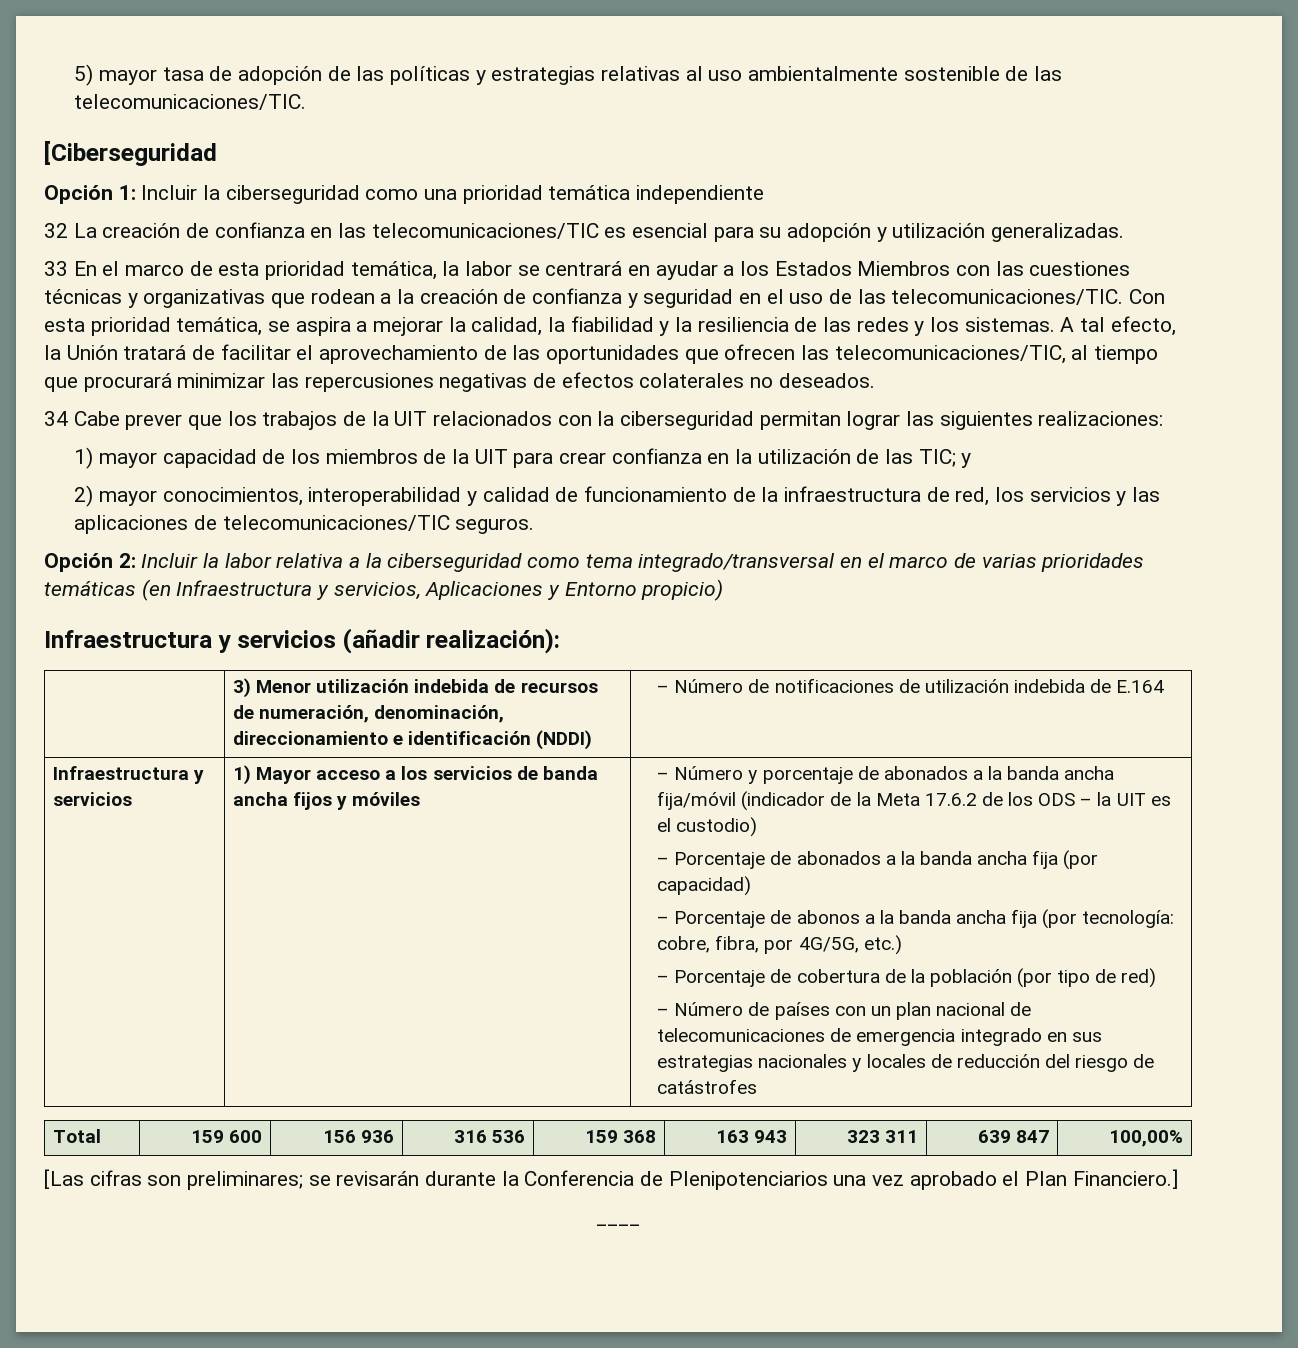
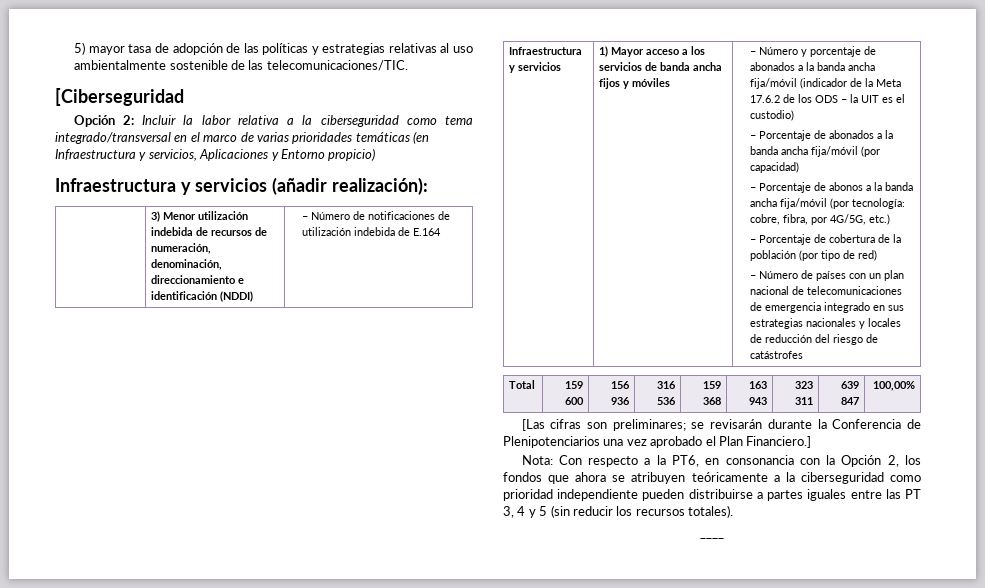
- Opción 1: Incluir la ciberseguridad como una prioridad temática independiente
- 32 La creación de confianza en las telecomunicaciones/TIC es esencial para su adopción y utilización generalizadas.
- 33 En el marco de esta prioridad temática, la labor se centrará en ayudar a los Estados Miembros con las cuestiones técnicas y organizativas que rodean a la creación de confianza y seguridad en el uso de las telecomunicaciones/TIC. Con esta prioridad temática, se aspira a mejorar la calidad, la fiabilidad y la resiliencia de las redes y los sistemas. A tal efecto, la Unión tratará de facilitar el aprovechamiento de las oportunidades que ofrecen las telecomunicaciones/TIC, al tiempo que procurará minimizar las repercusiones negativas de efectos colaterales no deseados.
- 34 Cabe prever que los trabajos de la UIT relacionados con la ciberseguridad permitan lograr las siguientes realizaciones:
- 1) mayor capacidad de los miembros de la UIT para crear confianza en la utilización de las TIC; y
- 2) mayor conocimientos, interoperabilidad y calidad de funcionamiento de la infraestructura de red, los servicios y las aplicaciones de telecomunicaciones/TIC seguros.
- – Porcentaje de abonados a la banda ancha fija (por capacidad)
+ – Porcentaje de abonados a la banda ancha fija/móvil (por capacidad)
- – Porcentaje de abonos a la banda ancha fija (por tecnología: cobre, fibra, por 4G/5G, etc.)
+ – Porcentaje de abonos a la banda ancha fija/móvil (por tecnología: cobre, fibra, por 4G/5G, etc.)
+ Nota: Con respecto a la PT6, en consonancia con la Opción 2, los fondos que ahora se atribuyen teóricamente a la ciberseguridad como prioridad independiente pueden distribuirse a partes iguales entre las PT 3, 4 y 5 (sin reducir los recursos totales).

